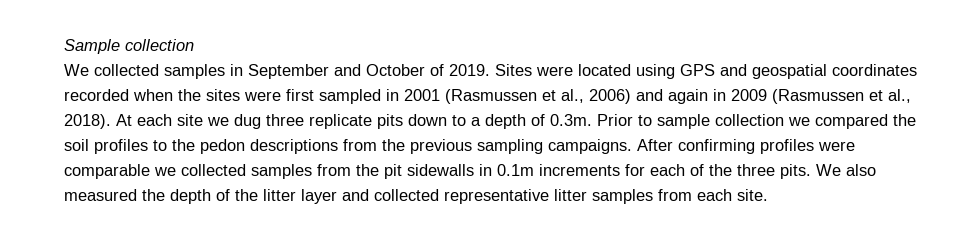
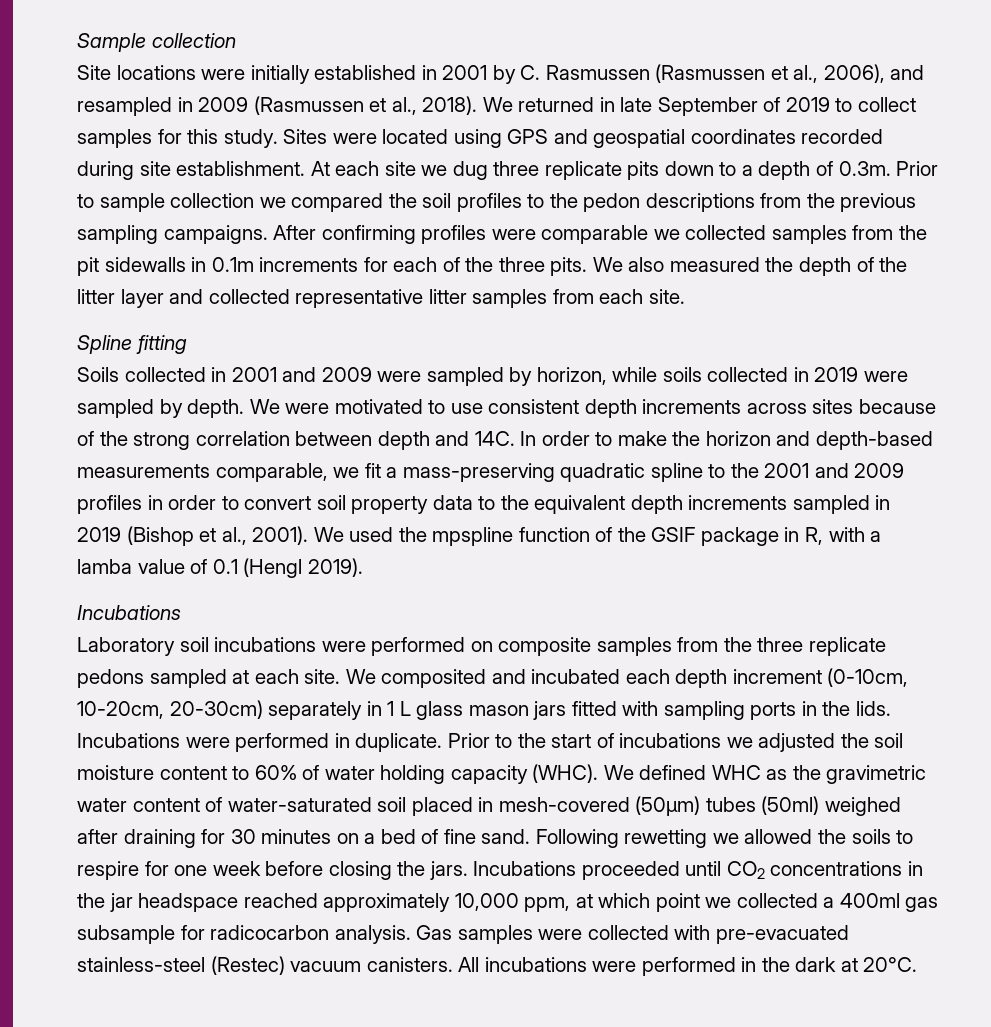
- We collected samples in September and October of 2019.
+ Site locations were initially established in 2001 by C. Rasmussen (Rasmussen et al., 2006), and resampled in 2009 (Rasmussen et al., 2018). We returned in late September of 2019 to collect samples for this study.
- Sites were located using GPS and geospatial coordinates recorded when the sites were first sampled in 2001 (Rasmussen et al., 2006) and again in 2009 (Rasmussen et al., 2018).
+ Sites were located using GPS and geospatial coordinates recorded during site establishment.
+ Spline fitting
+ Soils collected in 2001 and 2009 were sampled by horizon, while soils collected in 2019 were sampled by depth. We were motivated to use consistent depth increments across sites because of the strong correlation between depth and 14C. In order to make the horizon and depth-based measurements comparable, we fit a mass-preserving quadratic spline to the 2001 and 2009 profiles in order to convert soil property data to the equivalent depth increments sampled in 2019 (Bishop et al., 2001). We used the mpspline function of the GSIF package in R, with a lamba value of 0.1 (Hengl 2019).
+ Incubations
+ Laboratory soil incubations were performed on composite samples from the three replicate pedons sampled at each site. We composited and incubated each depth increment (0-10cm, 10-20cm, 20-30cm) separately in 1 L glass mason jars fitted with sampling ports in the lids. Incubations were performed in duplicate. Prior to the start of incubations we adjusted the soil moisture content to 60% of water holding capacity (WHC). We defined WHC as the gravimetric water content of water-saturated soil placed in mesh-covered (50µm) tubes (50ml) weighed after draining for 30 minutes on a bed of fine sand. Following rewetting we allowed the soils to respire for one week before closing the jars. Incubations proceeded until CO2 concentrations in the jar headspace reached approximately 10,000 ppm, at which point we collected a 400ml gas subsample for radicocarbon analysis. Gas samples were collected with pre-evacuated stainless-steel (Restec) vacuum canisters. All incubations were performed in the dark at 20°C.

